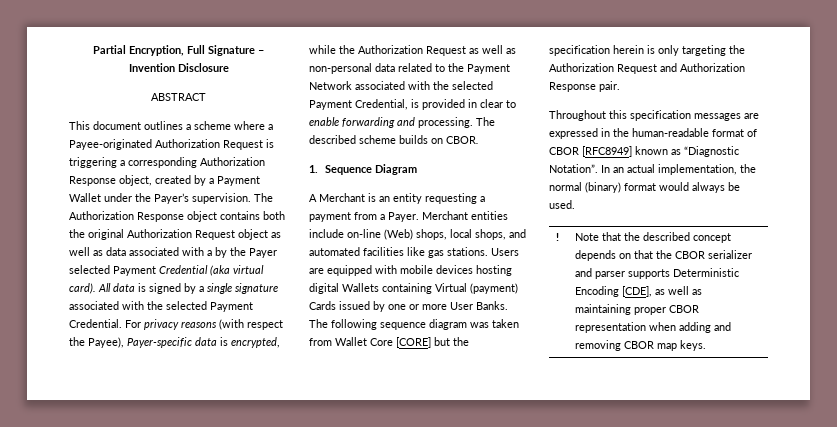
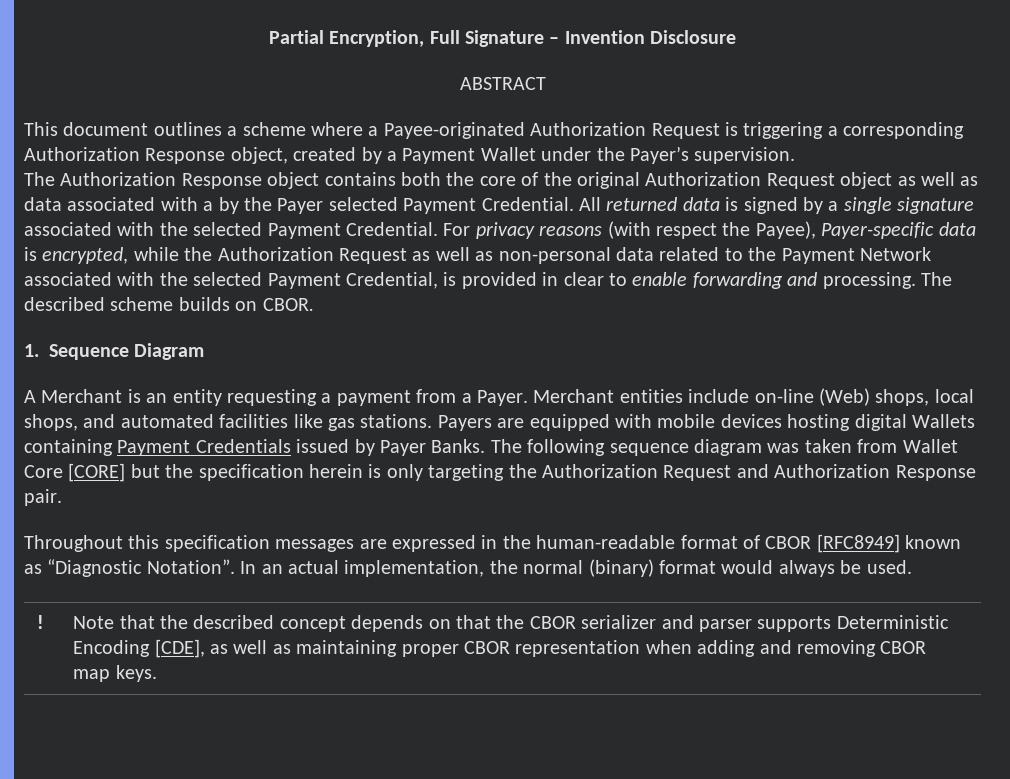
- This document outlines a scheme where a Payee-originated Authorization Request is triggering a corresponding Authorization Response object, created by a Payment Wallet under the Payer’s supervision. The Authorization Response object contains both the original Authorization Request object as well as data associated with a by the Payer selected Payment Credential (aka virtual card). All data is signed by a single signature associated with the selected Payment Credential.
+ This document outlines a scheme where a Payee-originated Authorization Request is triggering a corresponding Authorization Response object, created by a Payment Wallet under the Payer’s supervision.
+ The Authorization Response object contains both the core of the original Authorization Request object as well as data associated with a by the Payer selected Payment Credential. All returned data is signed by a single signature associated with the selected Payment Credential.
- Users are equipped with mobile devices hosting digital Wallets containing Virtual (payment) Cards issued by one or more User Banks.
+ Payers are equipped with mobile devices hosting digital Wallets containing Payment Credentials issued by Payer Banks.

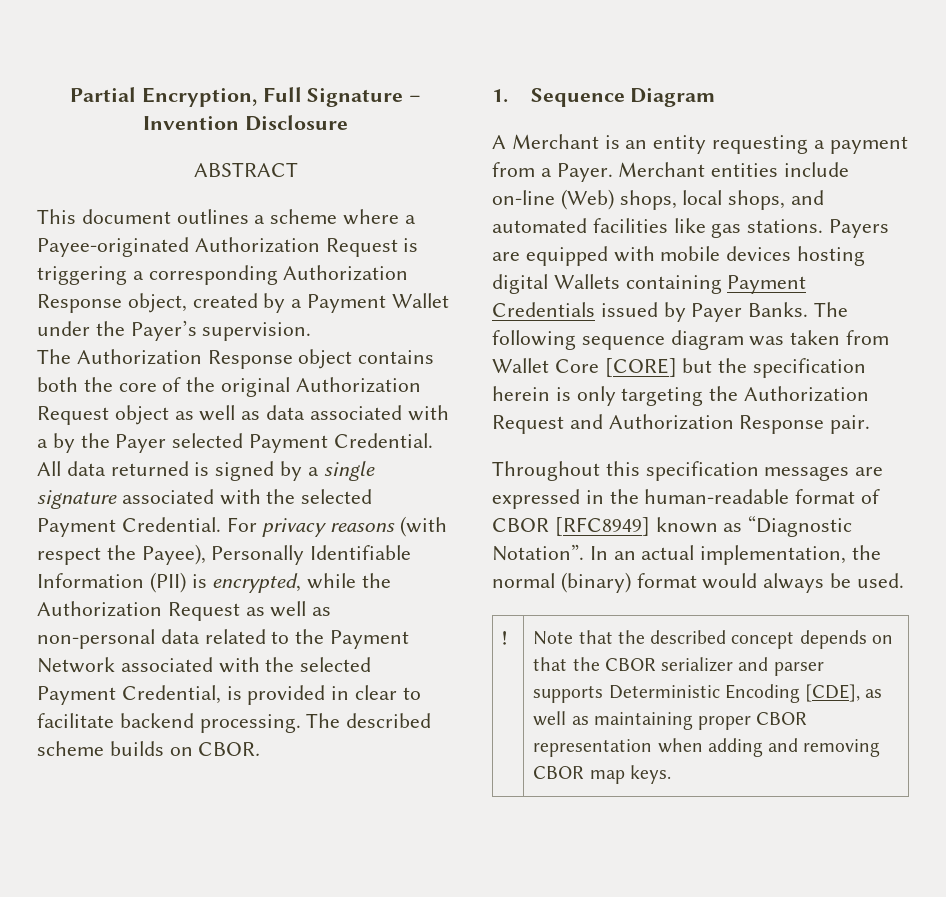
- All returned data is signed by a single signature associated with the selected Payment Credential.
+ All data returned is signed by a single signature associated with the selected Payment Credential.
- For privacy reasons (with respect the Payee), Payer-specific data is encrypted, while the Authorization Request as well as non-personal data related to the Payment Network associated with the selected Payment Credential, is provided in clear to enable forwarding and processing.
+ For privacy reasons (with respect the Payee), Personally Identifiable Information (PII) is encrypted, while the Authorization Request as well as non-personal data related to the Payment Network associated with the selected Payment Credential, is provided in clear to facilitate backend processing.

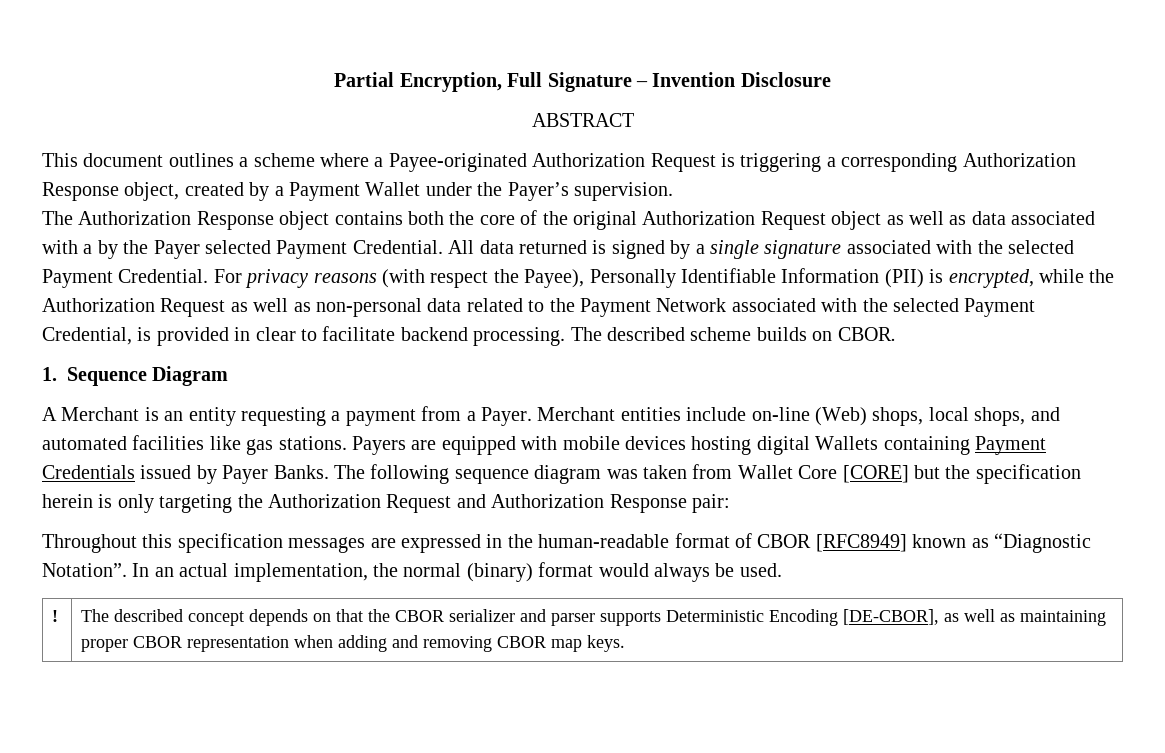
- The following sequence diagram was taken from Wallet Core [CORE] but the specification herein is only targeting the Authorization Request and Authorization Response pair.
+ The following sequence diagram was taken from Wallet Core [CORE] but the specification herein is only targeting the Authorization Request and Authorization Response pair:
- ! | Note that the described concept depends on that the CBOR serializer and parser supports Deterministic Encoding [CDE], as well as maintaining proper CBOR representation when adding and removing CBOR map keys.
+ ! | The described concept depends on that the CBOR serializer and parser supports Deterministic Encoding [DE-CBOR], as well as maintaining proper CBOR representation when adding and removing CBOR map keys.

